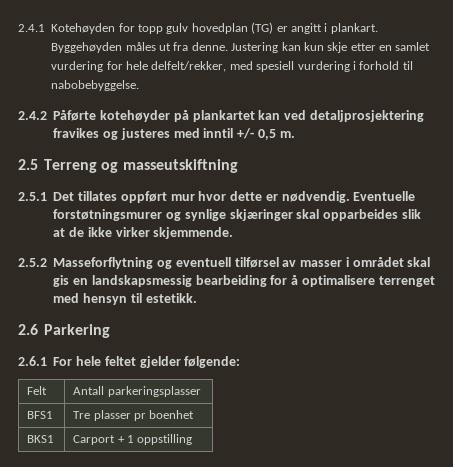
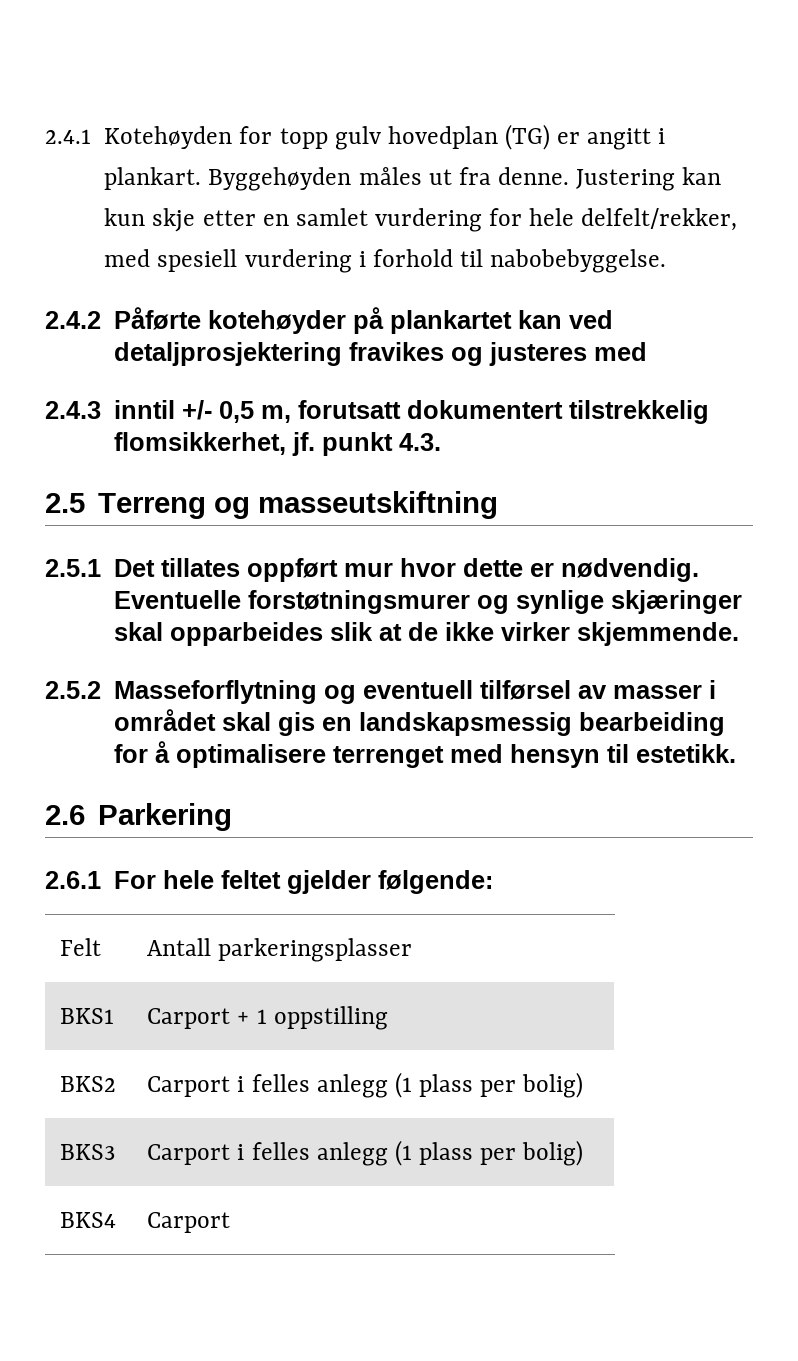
- 2.4.2 Påførte kotehøyder på plankartet kan ved detaljprosjektering fravikes og justeres med inntil +/- 0,5 m.
+ 2.4.2 Påførte kotehøyder på plankartet kan ved detaljprosjektering fravikes og justeres med
+ 2.4.3 inntil +/- 0,5 m, forutsatt dokumentert tilstrekkelig flomsikkerhet, jf. punkt 4.3.
- BFS1 | Tre plasser pr boenhet
+ BKS2 | Carport i felles anlegg (1 plass per bolig)
+ BKS3 | Carport i felles anlegg (1 plass per bolig)
+ BKS4 | Carport

